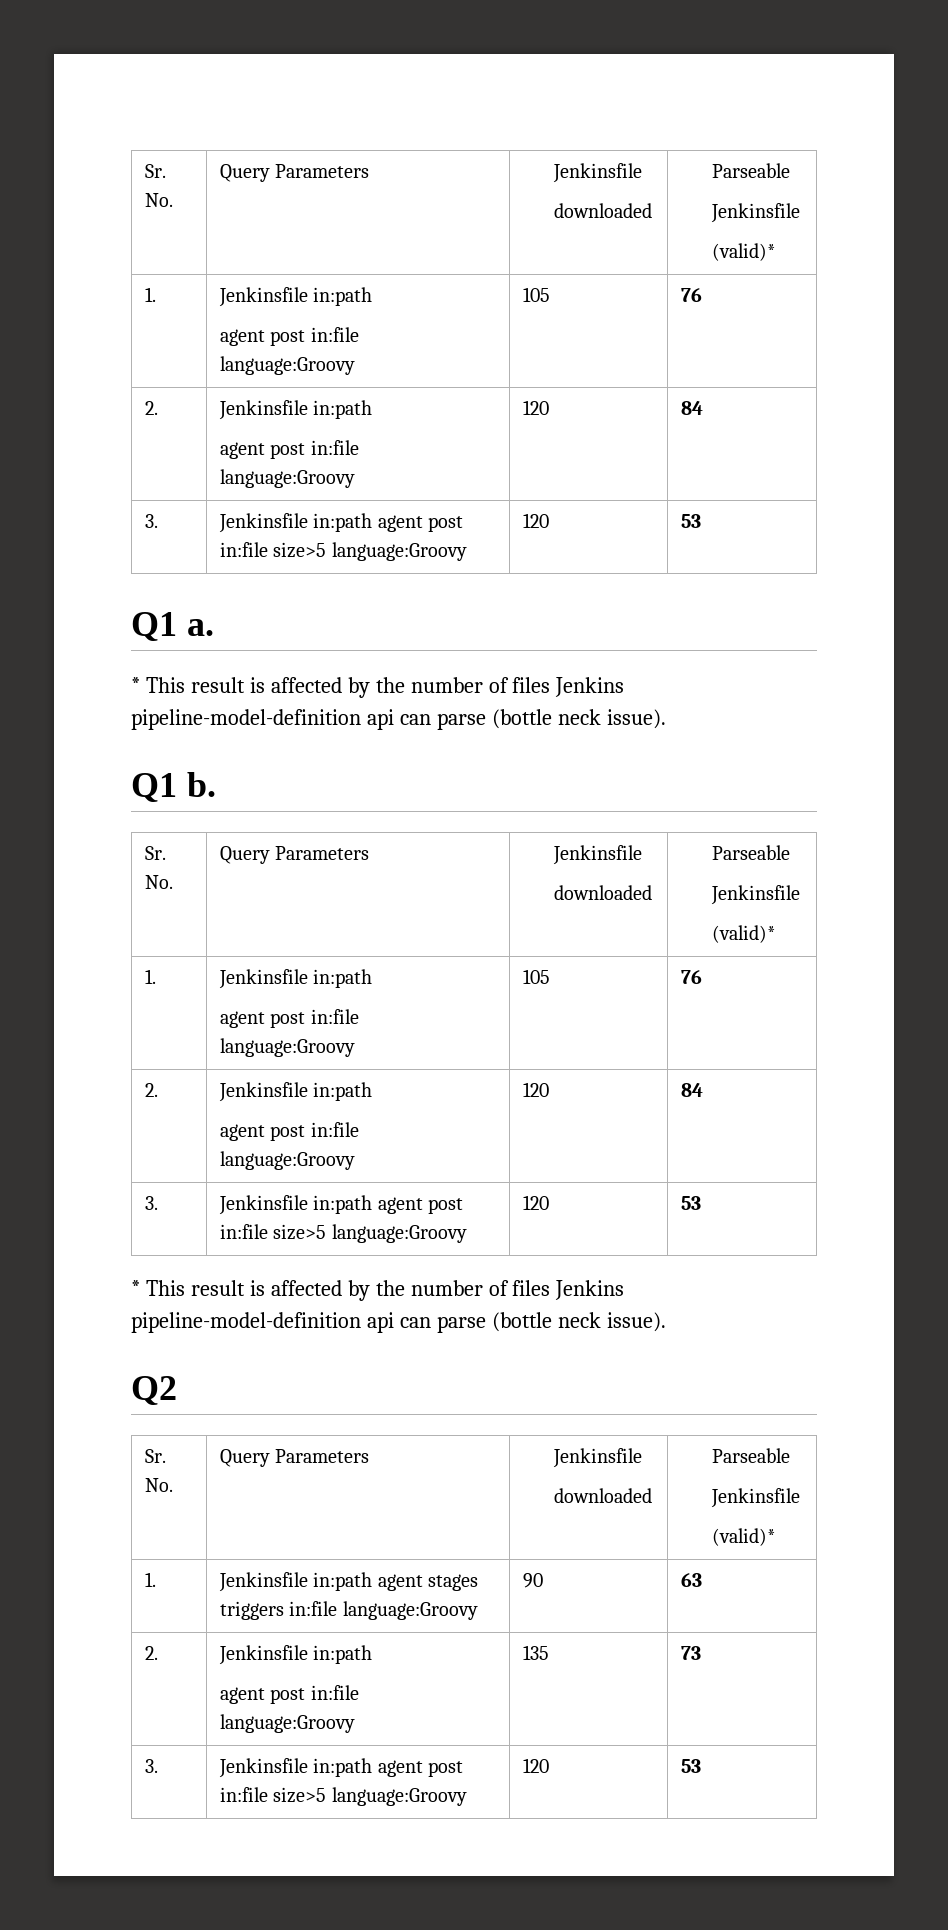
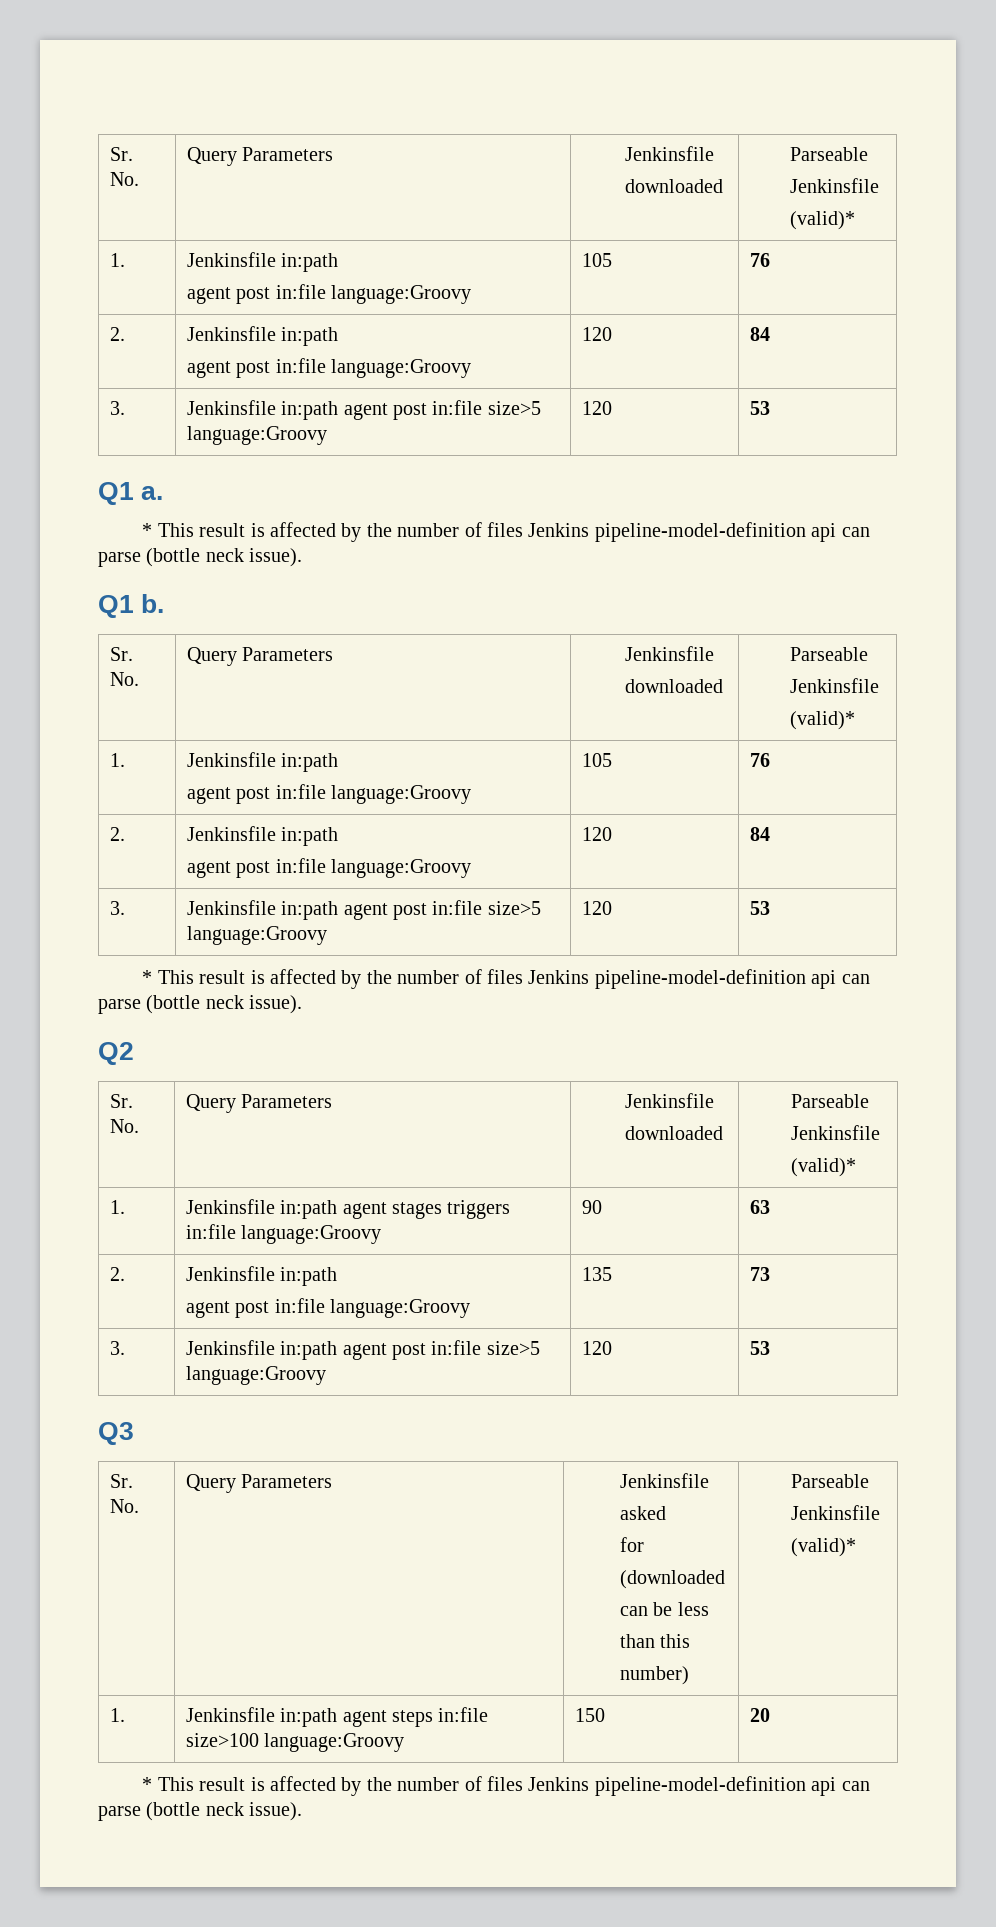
+ Q3
+ Sr. No. | Query Parameters | Jenkinsfile
+ asked
+ for
+ (downloaded
+ can be less
+ than this
+ number) | Parseable
+ Jenkinsfile
+ (valid)*
+ 1. | Jenkinsfile in:path agent steps in:file size>100 language:Groovy | 150 | 20
+ * This result is affected by the number of files Jenkins pipeline-model-definition api can parse (bottle neck issue).

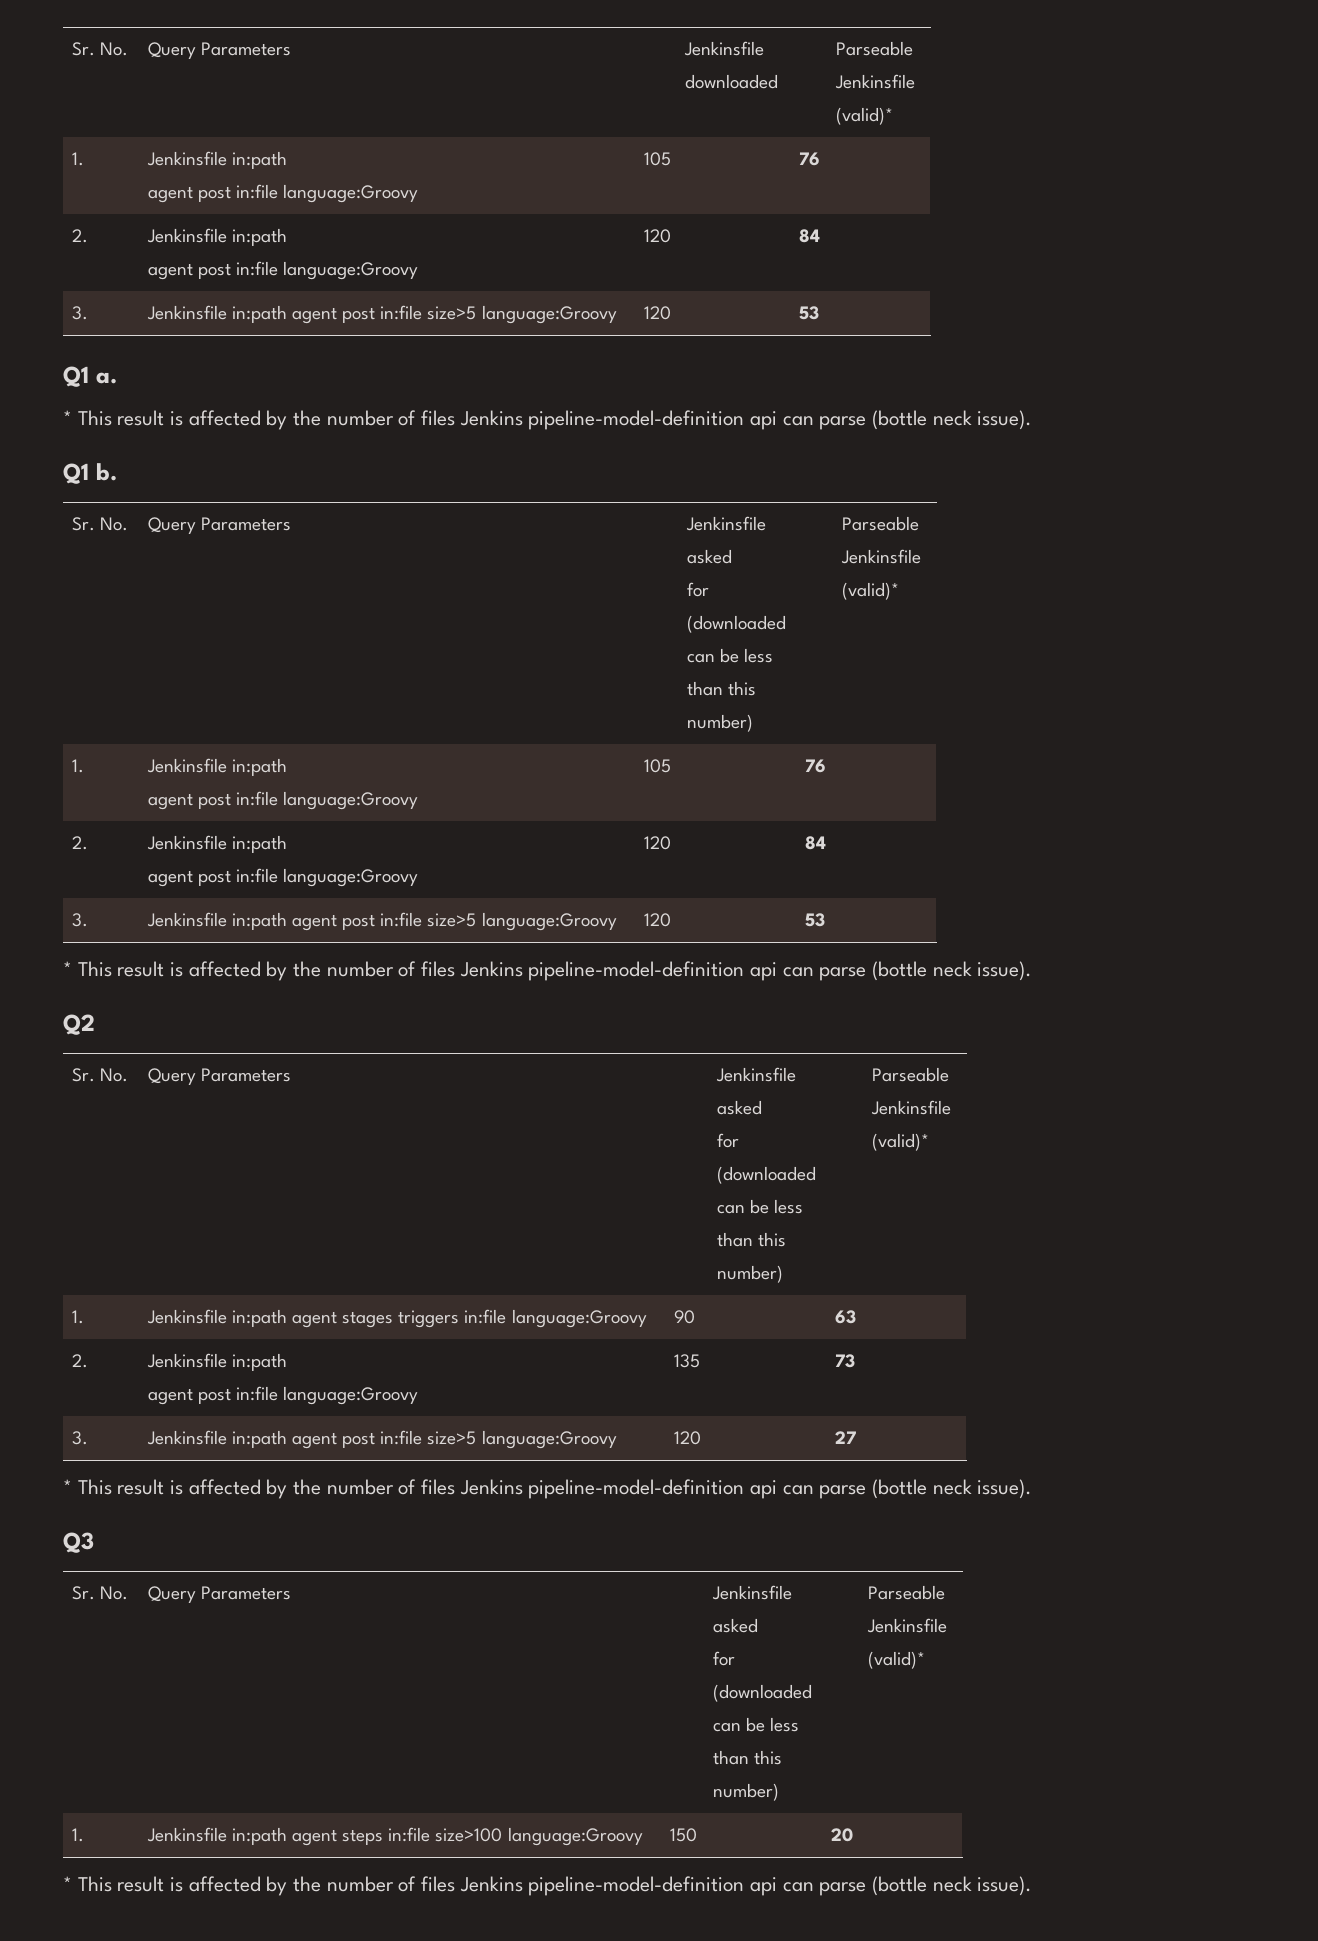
  Q1 b.
  Sr. No. | Query Parameters | Jenkinsfile
- downloaded | Parseable
+ asked
+ for
+ (downloaded
+ can be less
+ than this
+ number) | Parseable
  Q2
  Sr. No. | Query Parameters | Jenkinsfile
- downloaded | Parseable
+ asked
+ for
+ (downloaded
+ can be less
+ than this
+ number) | Parseable
  1. | Jenkinsfile in:path agent stages triggers in:file language:Groovy | 90 | 63
  2. | Jenkinsfile in:path
  agent post in:file language:Groovy | 135 | 73
- 3. | Jenkinsfile in:path agent post in:file size>5 language:Groovy | 120 | 53
+ 3. | Jenkinsfile in:path agent post in:file size>5 language:Groovy | 120 | 27
+ * This result is affected by the number of files Jenkins pipeline-model-definition api can parse (bottle neck issue).

